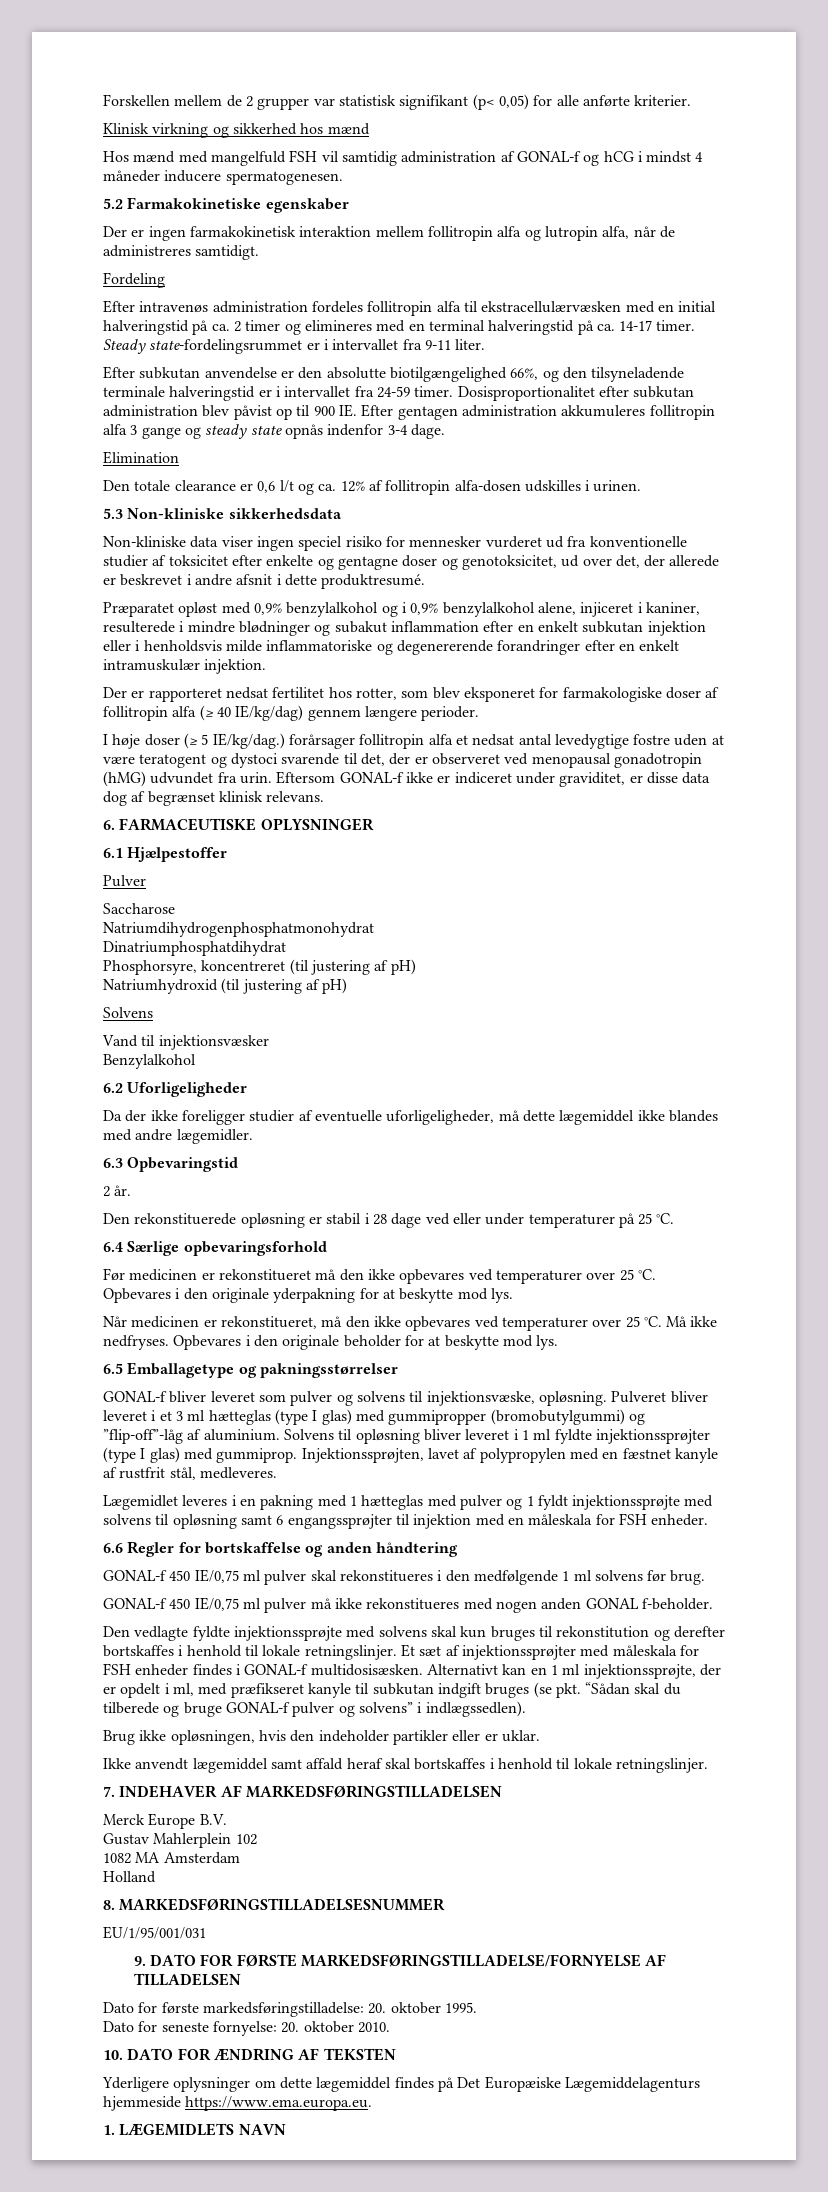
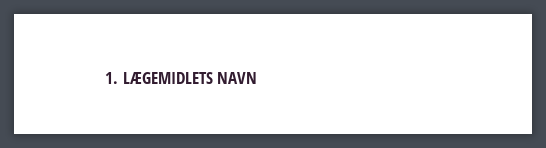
- Forskellen mellem de 2 grupper var statistisk signifikant (p< 0,05) for alle anførte kriterier.
- Klinisk virkning og sikkerhed hos mænd
- Hos mænd med mangelfuld FSH vil samtidig administration af GONAL-f og hCG i mindst 4 måneder inducere spermatogenesen.
- 5.2 Farmakokinetiske egenskaber
- Der er ingen farmakokinetisk interaktion mellem follitropin alfa og lutropin alfa, når de administreres samtidigt.
- Fordeling
- Efter intravenøs administration fordeles follitropin alfa til ekstracellulærvæsken med en initial halveringstid på ca. 2 timer og elimineres med en terminal halveringstid på ca. 14-17 timer. Steady state-fordelingsrummet er i intervallet fra 9-11 liter.
- Efter subkutan anvendelse er den absolutte biotilgængelighed 66%, og den tilsyneladende terminale halveringstid er i intervallet fra 24-59 timer. Dosisproportionalitet efter subkutan administration blev påvist op til 900 IE. Efter gentagen administration akkumuleres follitropin alfa 3 gange og steady state opnås indenfor 3-4 dage.
- Elimination
- Den totale clearance er 0,6 l/t og ca. 12% af follitropin alfa-dosen udskilles i urinen.
- 5.3 Non-kliniske sikkerhedsdata
- Non-kliniske data viser ingen speciel risiko for mennesker vurderet ud fra konventionelle studier af toksicitet efter enkelte og gentagne doser og genotoksicitet, ud over det, der allerede er beskrevet i andre afsnit i dette produktresumé.
- Præparatet opløst med 0,9% benzylalkohol og i 0,9% benzylalkohol alene, injiceret i kaniner, resulterede i mindre blødninger og subakut inflammation efter en enkelt subkutan injektion eller i henholdsvis milde inflammatoriske og degenererende forandringer efter en enkelt intramuskulær injektion.
- Der er rapporteret nedsat fertilitet hos rotter, som blev eksponeret for farmakologiske doser af follitropin alfa (≥ 40 IE/kg/dag) gennem længere perioder.
- I høje doser (≥ 5 IE/kg/dag.) forårsager follitropin alfa et nedsat antal levedygtige fostre uden at være teratogent og dystoci svarende til det, der er observeret ved menopausal gonadotropin (hMG) udvundet fra urin. Eftersom GONAL-f ikke er indiceret under graviditet, er disse data dog af begrænset klinisk relevans.
- 6. FARMACEUTISKE OPLYSNINGER
- 6.1 Hjælpestoffer
- Pulver
- Saccharose
- Natriumdihydrogenphosphatmonohydrat
- Dinatriumphosphatdihydrat
- Phosphorsyre, koncentreret (til justering af pH)
- Natriumhydroxid (til justering af pH)
- Solvens
- Vand til injektionsvæsker
- Benzylalkohol
- 6.2 Uforligeligheder
- Da der ikke foreligger studier af eventuelle uforligeligheder, må dette lægemiddel ikke blandes med andre lægemidler.
- 6.3 Opbevaringstid
- 2 år.
- Den rekonstituerede opløsning er stabil i 28 dage ved eller under temperaturer på 25 °C.
- 6.4 Særlige opbevaringsforhold
- Før medicinen er rekonstitueret må den ikke opbevares ved temperaturer over 25 °C. Opbevares i den originale yderpakning for at beskytte mod lys.
- Når medicinen er rekonstitueret, må den ikke opbevares ved temperaturer over 25 °C. Må ikke nedfryses. Opbevares i den originale beholder for at beskytte mod lys.
- 6.5 Emballagetype og pakningsstørrelser
- GONAL-f bliver leveret som pulver og solvens til injektionsvæske, opløsning. Pulveret bliver leveret i et 3 ml hætteglas (type I glas) med gummipropper (bromobutylgummi) og ”flip-off”-låg af aluminium. Solvens til opløsning bliver leveret i 1 ml fyldte injektionssprøjter (type I glas) med gummiprop. Injektionssprøjten, lavet af polypropylen med en fæstnet kanyle af rustfrit stål, medleveres.
- Lægemidlet leveres i en pakning med 1 hætteglas med pulver og 1 fyldt injektionssprøjte med solvens til opløsning samt 6 engangssprøjter til injektion med en måleskala for FSH enheder.
- 6.6 Regler for bortskaffelse og anden håndtering
- GONAL-f 450 IE/0,75 ml pulver skal rekonstitueres i den medfølgende 1 ml solvens før brug.
- GONAL-f 450 IE/0,75 ml pulver må ikke rekonstitueres med nogen anden GONAL f-beholder.
- Den vedlagte fyldte injektionssprøjte med solvens skal kun bruges til rekonstitution og derefter bortskaffes i henhold til lokale retningslinjer. Et sæt af injektionssprøjter med måleskala for FSH enheder findes i GONAL-f multidosisæsken. Alternativt kan en 1 ml injektionssprøjte, der er opdelt i ml, med præfikseret kanyle til subkutan indgift bruges (se pkt. “Sådan skal du tilberede og bruge GONAL-f pulver og solvens” i indlægssedlen).
- Brug ikke opløsningen, hvis den indeholder partikler eller er uklar.
- Ikke anvendt lægemiddel samt affald heraf skal bortskaffes i henhold til lokale retningslinjer.
- 7. INDEHAVER AF MARKEDSFØRINGSTILLADELSEN
- Merck Europe B.V.
- Gustav Mahlerplein 102
- 1082 MA Amsterdam
- Holland
- 8. MARKEDSFØRINGSTILLADELSESNUMMER
- EU/1/95/001/031
- 9. DATO FOR FØRSTE MARKEDSFØRINGSTILLADELSE/FORNYELSE AF TILLADELSEN
- Dato for første markedsføringstilladelse: 20. oktober 1995.
- Dato for seneste fornyelse: 20. oktober 2010.
- 10. DATO FOR ÆNDRING AF TEKSTEN
- Yderligere oplysninger om dette lægemiddel findes på Det Europæiske Lægemiddelagenturs hjemmeside https://www.ema.europa.eu.

